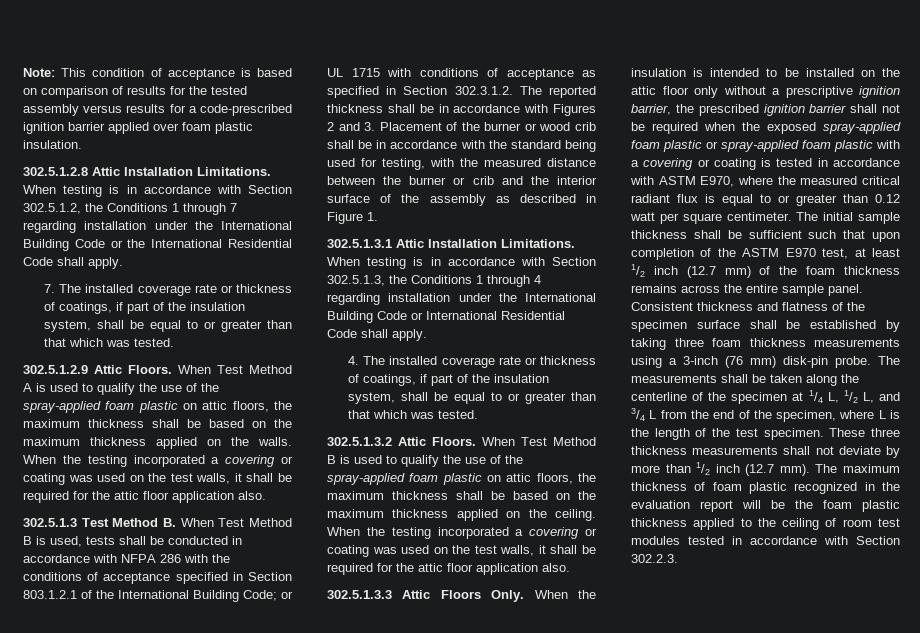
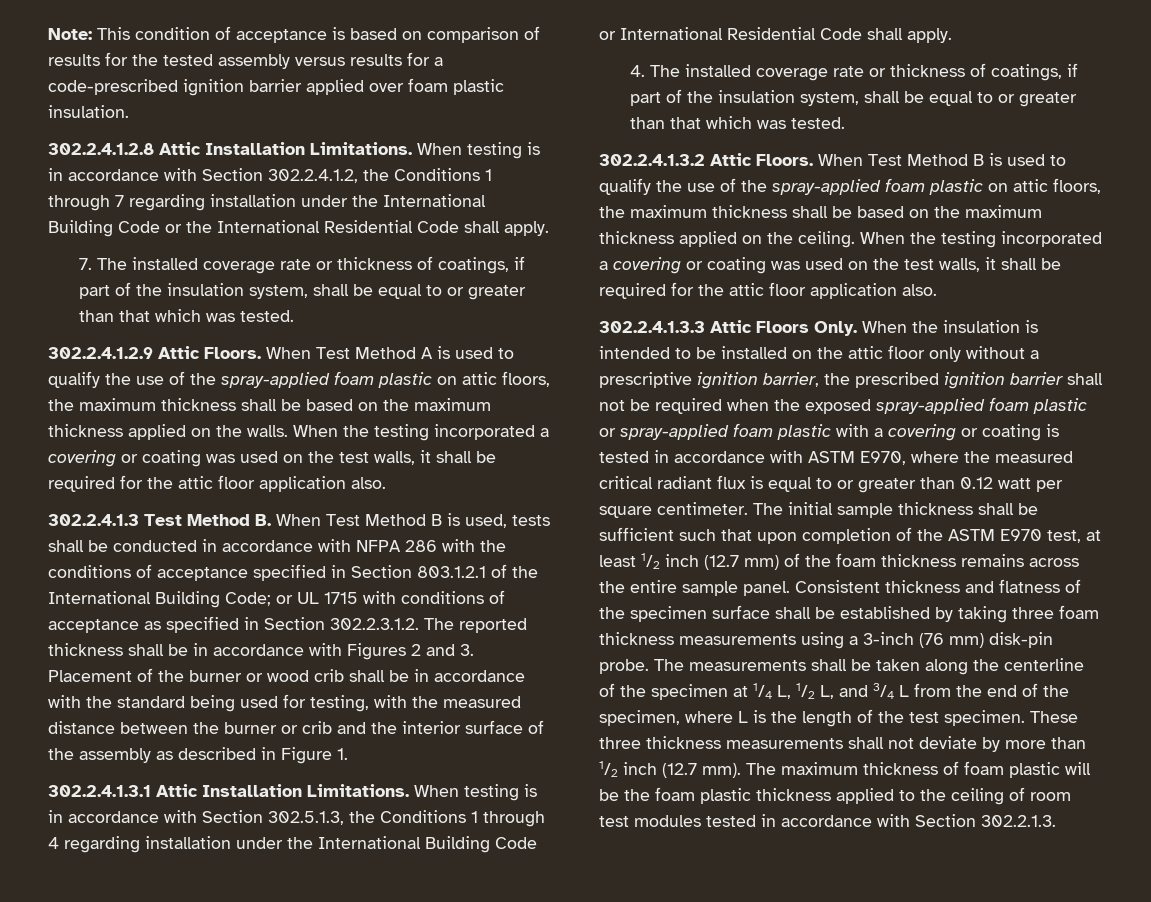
- 302.5.1.2.8 Attic Installation Limitations.
+ 302.2.4.1.2.8 Attic Installation Limitations.
- When testing is in accordance with Section 302.5.1.2, the Conditions 1 through 7 regarding installation under the International Building Code or the International Residential Code shall apply.
+ When testing is in accordance with Section 302.2.4.1.2, the Conditions 1 through 7 regarding installation under the International Building Code or the International Residential Code shall apply.
- 302.5.1.2.9 Attic Floors.
+ 302.2.4.1.2.9 Attic Floors.
- 302.5.1.3 Test Method B. When Test Method B is used, tests shall be conducted in accordance with NFPA 286 with the conditions of acceptance specified in Section 803.1.2.1 of the International Building Code;
+ 302.2.4.1.3 Test Method B. When Test Method B is used, tests shall be conducted in accordance with NFPA 286 with the conditions of acceptance specified in Section 803.1.2.1 of the International Building Code;
- or UL 1715 with conditions of acceptance as specified in Section 302.3.1.2. The reported thickness shall be in accordance with Figures 2 and 3. Placement of the burner or wood crib shall be in accordance with the standard being used for testing, with the measured distance between the burner or crib and the interior surface of the assembly as described in Figure 1.
+ or UL 1715 with conditions of acceptance as specified in Section 302.2.3.1.2. The reported thickness shall be in accordance with Figures 2 and 3. Placement of the burner or wood crib shall be in accordance with the standard being used for testing, with the measured distance between the burner or crib and the interior surface of the assembly as described in Figure 1.
- 302.5.1.3.1 Attic Installation Limitations.
+ 302.2.4.1.3.1 Attic Installation Limitations.
- 302.5.1.3.2 Attic Floors.
+ 302.2.4.1.3.2 Attic Floors.
- 302.5.1.3.3 Attic Floors Only.
+ 302.2.4.1.3.3 Attic Floors Only.
- The maximum thickness of foam plastic recognized in the evaluation report will be the foam plastic thickness applied to the ceiling of room test modules tested in accordance with Section 302.2.3.
+ The maximum thickness of foam plastic will be the foam plastic thickness applied to the ceiling of room test modules tested in accordance with Section 302.2.1.3.

